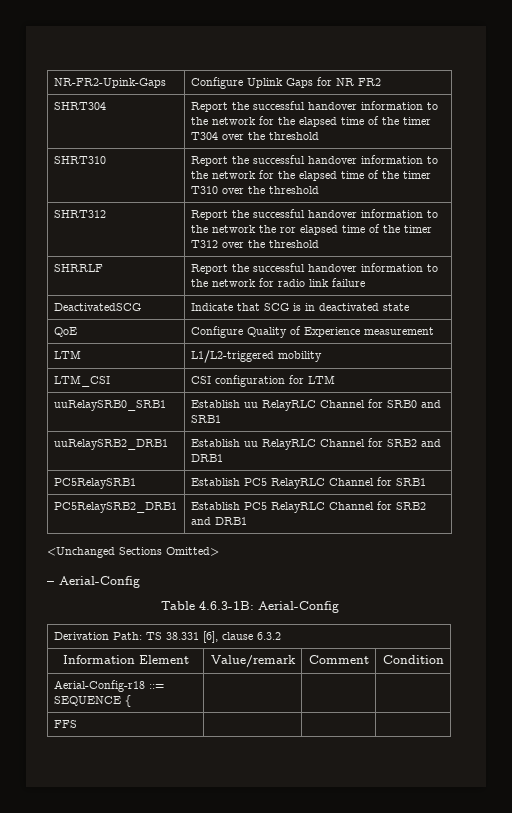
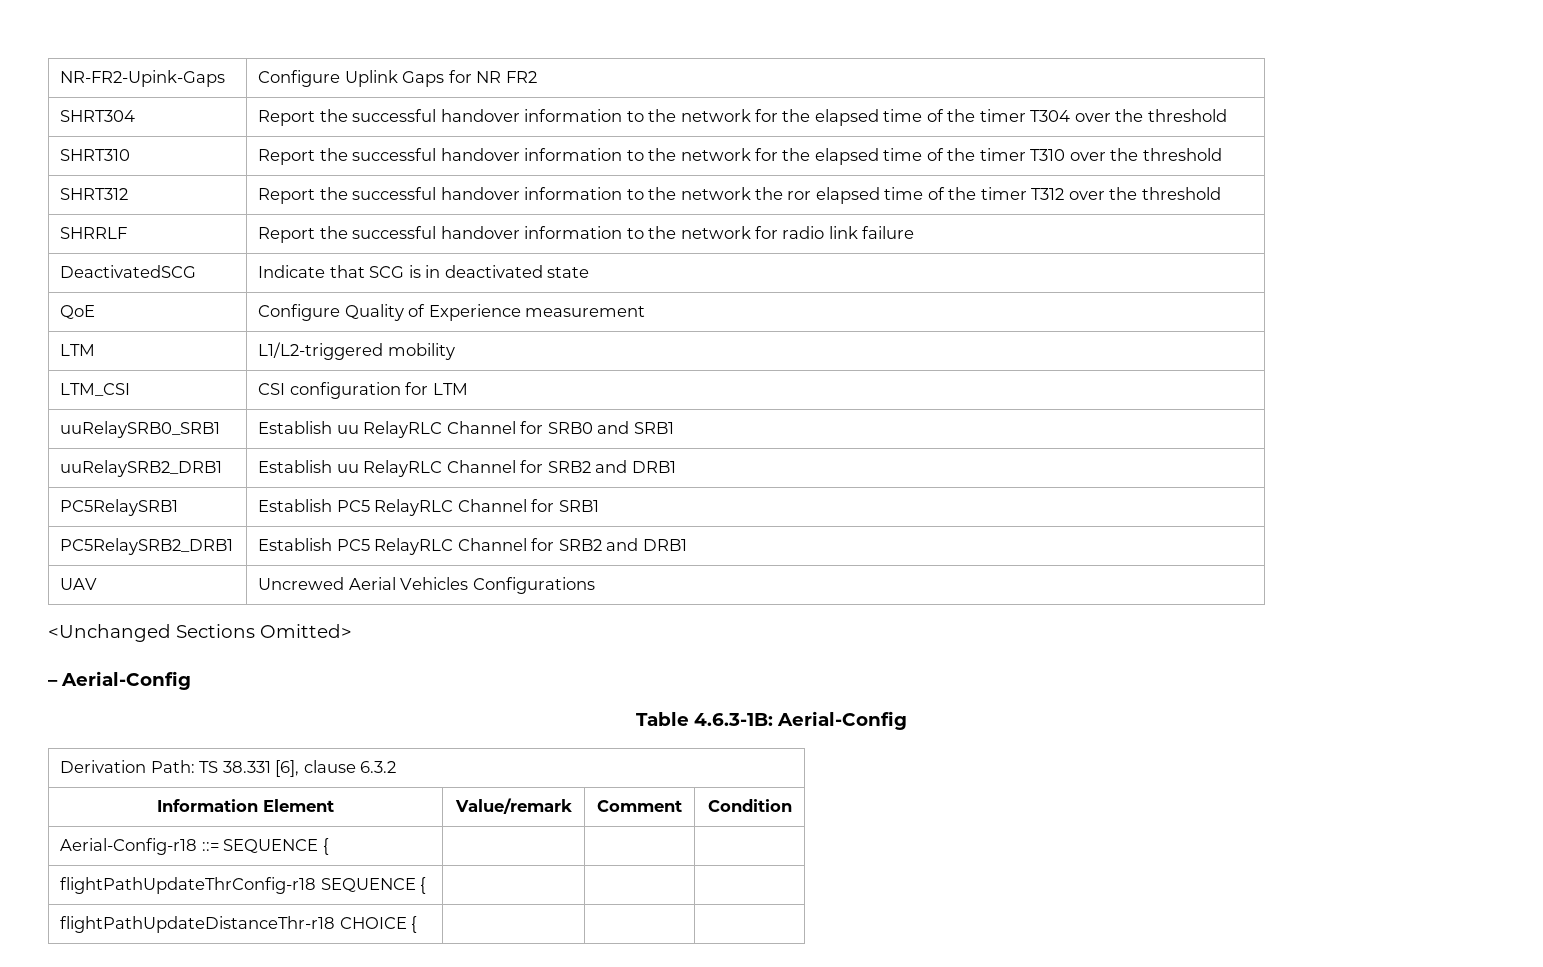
+ UAV | Uncrewed Aerial Vehicles Configurations
- FFS | | |
+ flightPathUpdateThrConfig-r18 SEQUENCE { | | |
+ flightPathUpdateDistanceThr-r18 CHOICE { | | |

